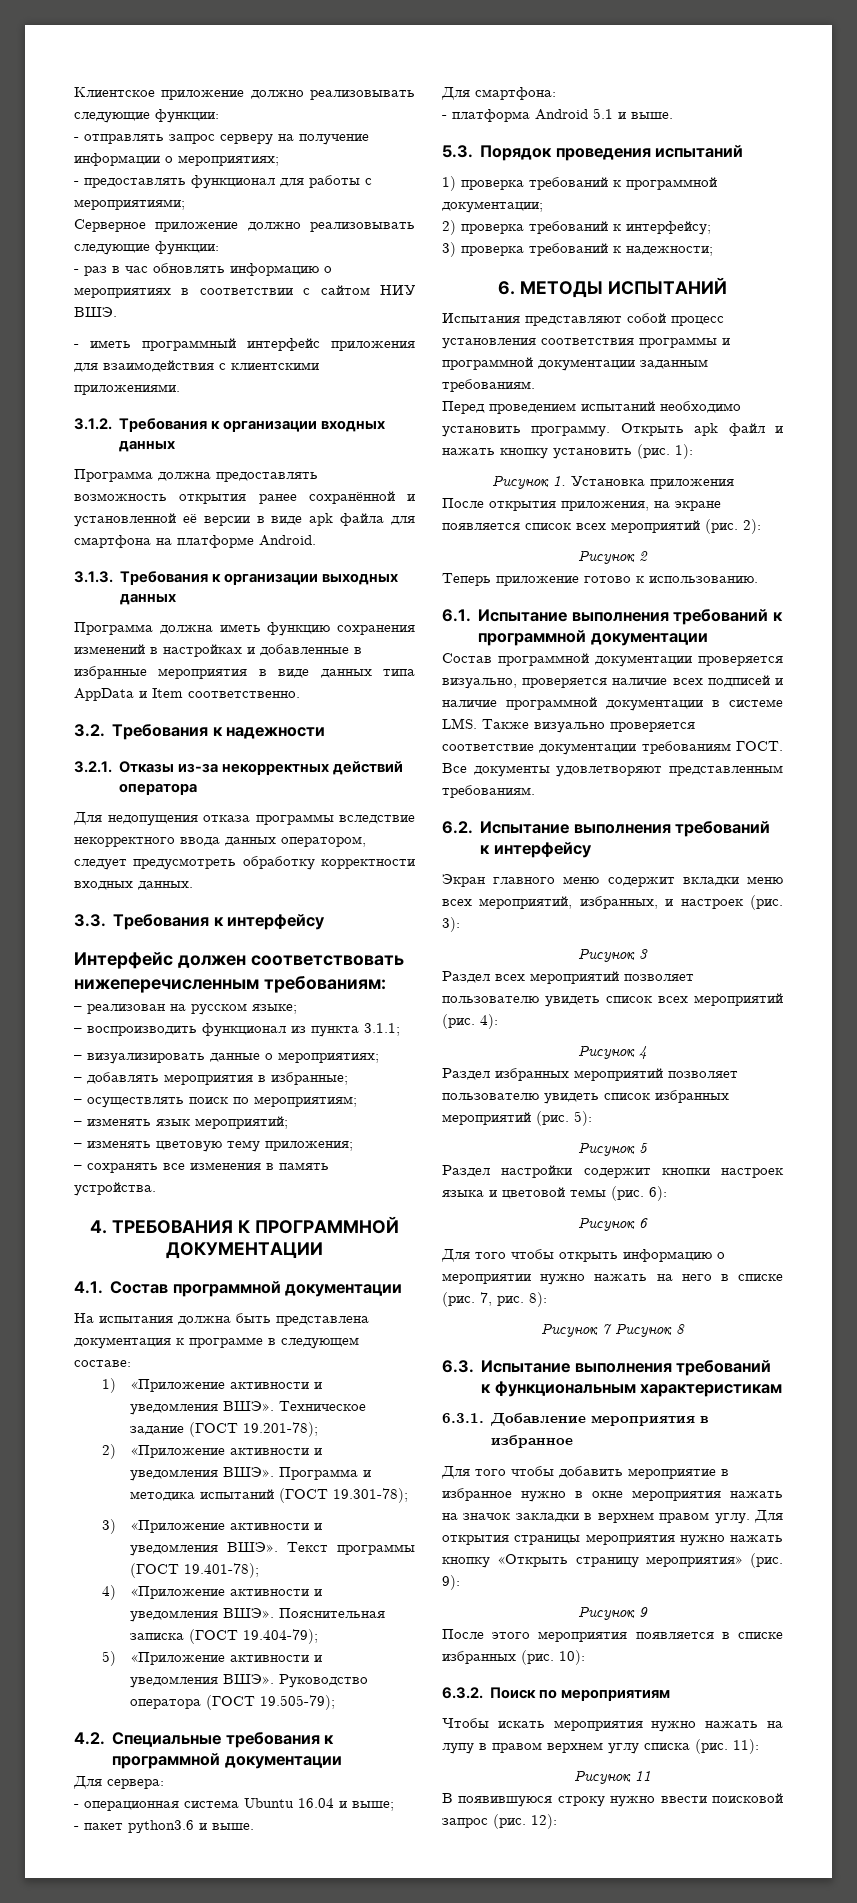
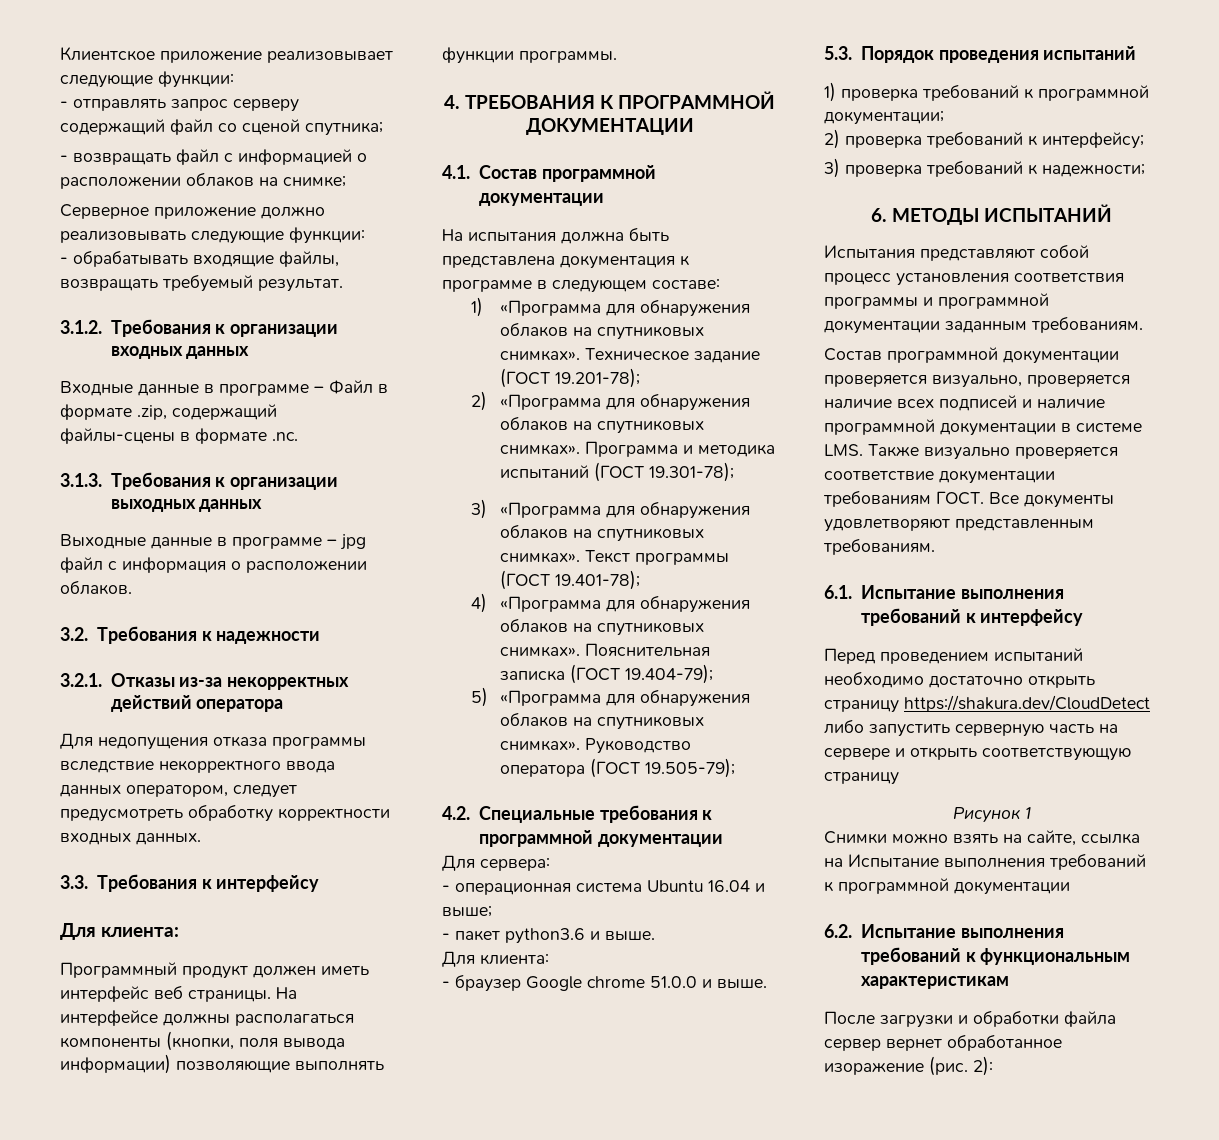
- Клиентское приложение должно реализовывать следующие функции:
+ Клиентское приложение реализовывает следующие функции:
- - отправлять запрос серверу на получение информации о мероприятиях;
- - предоставлять функционал для работы с мероприятиями;
+ - отправлять запрос серверу содержащий файл со сценой спутника;
+ - возвращать файл с информацией о расположении облаков на снимке;
- - раз в час обновлять информацию о мероприятиях в соответствии с сайтом НИУ ВШЭ.
- - иметь программный интерфейс приложения для взаимодействия с клиентскими приложениями.
+ - обрабатывать входящие файлы, возвращать требуемый результат.
- Программа должна предоставлять возможность открытия ранее сохранённой и установленной её версии в виде apk файла для смартфона на платформе Android.
+ Входные данные в программе – Файл в формате .zip, содержащий файлы-сцены в формате .nc.
- Программа должна иметь функцию сохранения изменений в настройках и добавленные в избранные мероприятия в виде данных типа AppData и Item соответственно.
+ Выходные данные в программе – jpg файл с информация о расположении облаков.
  3.3. Требования к интерфейсу
- Интерфейс должен соответствовать нижеперечисленным требованиям:
- – реализован на русском языке;
- – воспроизводить функционал из пункта 3.1.1;
- – визуализировать данные о мероприятиях;
- – добавлять мероприятия в избранные;
- – осуществлять поиск по мероприятиям;
- – изменять язык мероприятий;
- – изменять цветовую тему приложения;
- – сохранять все изменения в память устройства.
+ Для клиента:
+ Программный продукт должен иметь интерфейс веб страницы. На интерфейсе должны располагаться компоненты (кнопки, поля вывода информации) позволяющие выполнять функции программы.
- 1) «Приложение активности и уведомления ВШЭ».
+ 1) «Программа для обнаружения облаков на спутниковых снимках».
- 2) «Приложение активности и уведомления ВШЭ».
+ 2) «Программа для обнаружения облаков на спутниковых снимках».
- 3) «Приложение активности и уведомления ВШЭ».
+ 3) «Программа для обнаружения облаков на спутниковых снимках».
- 4) «Приложение активности и уведомления ВШЭ».
+ 4) «Программа для обнаружения облаков на спутниковых снимках».
- 5) «Приложение активности и уведомления ВШЭ».
+ 5) «Программа для обнаружения облаков на спутниковых снимках».
  - пакет python3.6 и выше.
- Для смартфона:
- - платформа Android 5.1 и выше.
+ Для клиента:
+ - браузер Google chrome 51.0.0 и выше.
- Перед проведением испытаний необходимо установить программу. Открыть apk файл и нажать кнопку установить (рис. 1):
- Рисунок 1. Установка приложения
- После открытия приложения, на экране появляется список всех мероприятий (рис. 2):
- Рисунок 2
- Теперь приложение готово к использованию.
- 6.1. Испытание выполнения требований к программной документации
- 6.2. Испытание выполнения требований к интерфейсу
+ 6.1. Испытание выполнения требований к интерфейсу
- Экран главного меню содержит вкладки меню всех мероприятий, избранных, и настроек (рис. 3):
- Рисунок 3
- Раздел всех мероприятий позволяет пользователю увидеть список всех мероприятий (рис. 4):
- Рисунок 4
- Раздел избранных мероприятий позволяет пользователю увидеть список избранных мероприятий (рис. 5):
- Рисунок 5
- Раздел настройки содержит кнопки настроек языка и цветовой темы (рис. 6):
- Рисунок 6
- Для того чтобы открыть информацию о мероприятии нужно нажать на него в списке (рис. 7, рис. 8):
- Рисунок 7 Рисунок 8
- 6.3. Испытание выполнения требований к функциональным характеристикам
+ Перед проведением испытаний необходимо достаточно открыть страницу https://shakura.dev/CloudDetect либо запустить серверную часть на сервере и открыть соответствующую страницу
+ Рисунок 1
+ Снимки можно взять на сайте, ссылка на Испытание выполнения требований к программной документации
+ 6.2. Испытание выполнения требований к функциональным характеристикам
- 6.3.1. Добавление мероприятия в избранное
- Для того чтобы добавить мероприятие в избранное нужно в окне мероприятия нажать на значок закладки в верхнем правом углу. Для открытия страницы мероприятия нужно нажать кнопку «Открыть страницу мероприятия» (рис. 9):
- Рисунок 9
- После этого мероприятия появляется в списке избранных (рис. 10):
- 6.3.2. Поиск по мероприятиям
- Чтобы искать мероприятия нужно нажать на лупу в правом верхнем углу списка (рис. 11):
- Рисунок 11
- В появившуюся строку нужно ввести поисковой запрос (рис. 12):
+ После загрузки и обработки файла сервер вернет обработанное изоражение (рис. 2):

